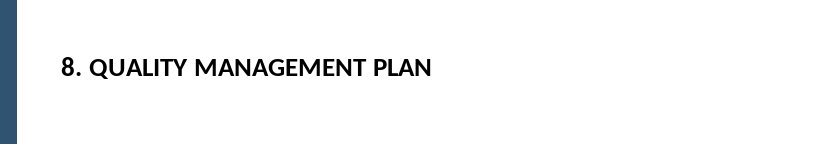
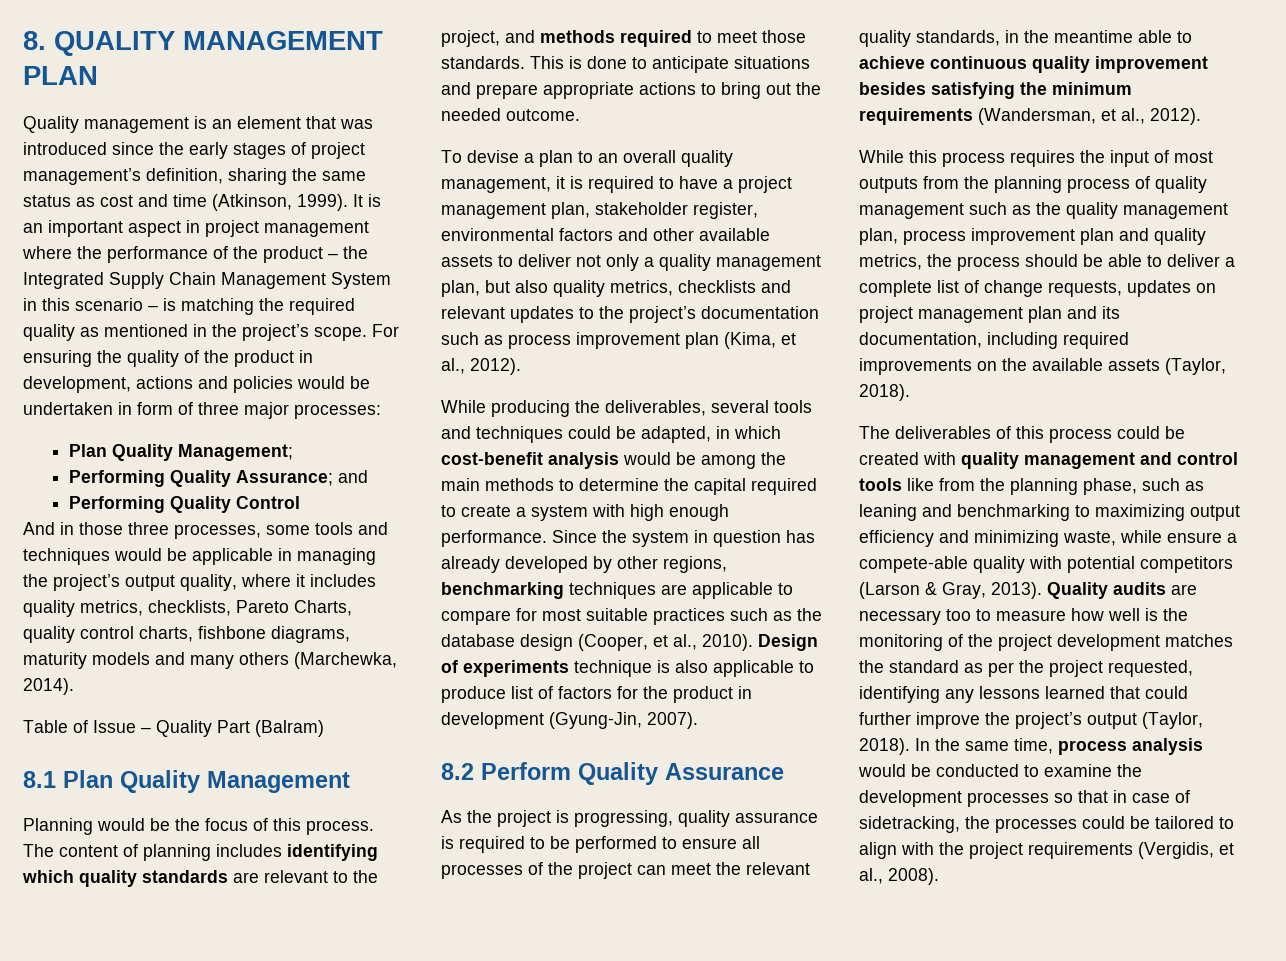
+ Quality management is an element that was introduced since the early stages of project management’s definition, sharing the same status as cost and time (Atkinson, 1999). It is an important aspect in project management where the performance of the product – the Integrated Supply Chain Management System in this scenario – is matching the required quality as mentioned in the project’s scope. For ensuring the quality of the product in development, actions and policies would be undertaken in form of three major processes:
+ Plan Quality Management;
+ Performing Quality Assurance; and
+ Performing Quality Control
+ And in those three processes, some tools and techniques would be applicable in managing the project’s output quality, where it includes quality metrics, checklists, Pareto Charts, quality control charts, fishbone diagrams, maturity models and many others (Marchewka, 2014).
+ Table of Issue – Quality Part (Balram)
+ 8.1 Plan Quality Management
+ Planning would be the focus of this process. The content of planning includes identifying which quality standards are relevant to the project, and methods required to meet those standards. This is done to anticipate situations and prepare appropriate actions to bring out the needed outcome.
+ To devise a plan to an overall quality management, it is required to have a project management plan, stakeholder register, environmental factors and other available assets to deliver not only a quality management plan, but also quality metrics, checklists and relevant updates to the project’s documentation such as process improvement plan (Kima, et al., 2012).
+ While producing the deliverables, several tools and techniques could be adapted, in which cost-benefit analysis would be among the main methods to determine the capital required to create a system with high enough performance. Since the system in question has already developed by other regions, benchmarking techniques are applicable to compare for most suitable practices such as the database design (Cooper, et al., 2010). Design of experiments technique is also applicable to produce list of factors for the product in development (Gyung-Jin, 2007).
+ 8.2 Perform Quality Assurance
+ As the project is progressing, quality assurance is required to be performed to ensure all processes of the project can meet the relevant quality standards, in the meantime able to achieve continuous quality improvement besides satisfying the minimum requirements (Wandersman, et al., 2012).
+ While this process requires the input of most outputs from the planning process of quality management such as the quality management plan, process improvement plan and quality metrics, the process should be able to deliver a complete list of change requests, updates on project management plan and its documentation, including required improvements on the available assets (Taylor, 2018).
+ The deliverables of this process could be created with quality management and control tools like from the planning phase, such as leaning and benchmarking to maximizing output efficiency and minimizing waste, while ensure a compete-able quality with potential competitors (Larson & Gray, 2013). Quality audits are necessary too to measure how well is the monitoring of the project development matches the standard as per the project requested, identifying any lessons learned that could further improve the project’s output (Taylor, 2018). In the same time, process analysis would be conducted to examine the development processes so that in case of sidetracking, the processes could be tailored to align with the project requirements (Vergidis, et al., 2008).

